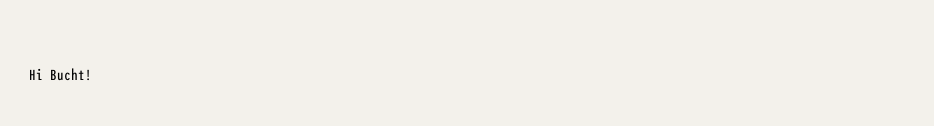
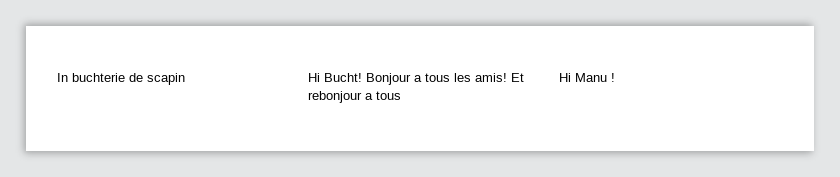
- Hi Bucht!
+ In buchterie de scapin
+ Hi Bucht! Bonjour a tous les amis! Et rebonjour a tous
+ Hi Manu !

